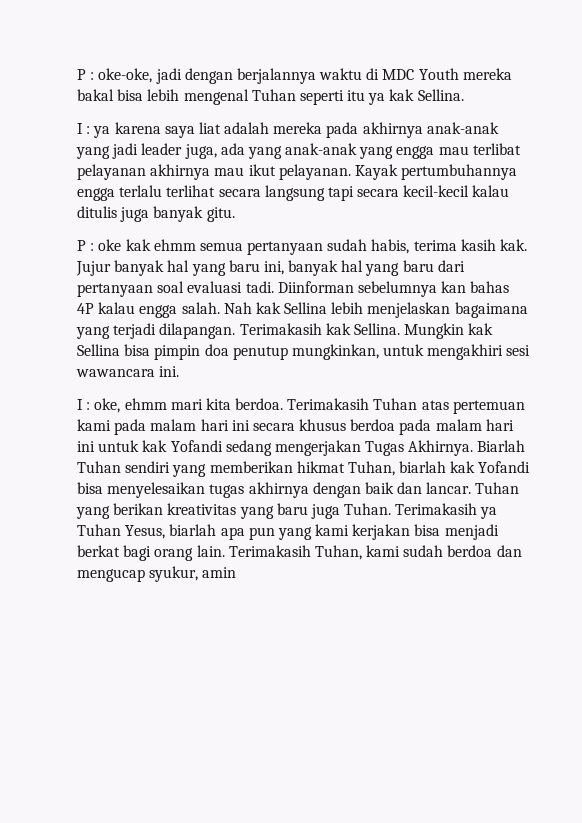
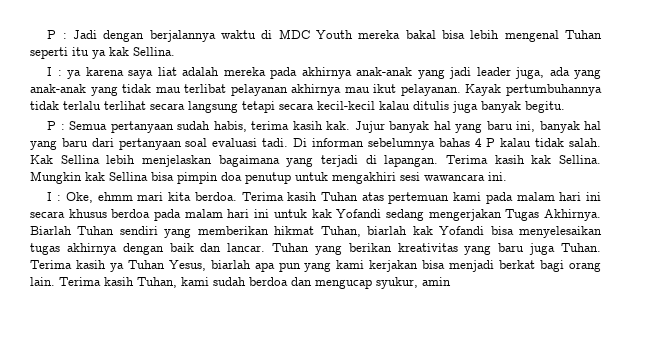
- P : oke-oke, jadi dengan berjalannya waktu di MDC Youth mereka bakal bisa lebih mengenal Tuhan seperti itu ya kak Sellina.
+ P : Jadi dengan berjalannya waktu di MDC Youth mereka bakal bisa lebih mengenal Tuhan seperti itu ya kak Sellina.
- I : ya karena saya liat adalah mereka pada akhirnya anak-anak yang jadi leader juga, ada yang anak-anak yang engga mau terlibat pelayanan akhirnya mau ikut pelayanan.
+ I : ya karena saya liat adalah mereka pada akhirnya anak-anak yang jadi leader juga, ada yang anak-anak yang tidak mau terlibat pelayanan akhirnya mau ikut pelayanan.
- Kayak pertumbuhannya engga terlalu terlihat secara langsung tapi secara kecil-kecil kalau ditulis juga banyak gitu.
- P : oke kak ehmm semua pertanyaan sudah habis, terima kasih kak.
+ Kayak pertumbuhannya tidak terlalu terlihat secara langsung tetapi secara kecil-kecil kalau ditulis juga banyak begitu.
+ P : Semua pertanyaan sudah habis, terima kasih kak.
- Diinforman sebelumnya kan bahas 4P kalau engga salah. Nah kak Sellina lebih menjelaskan bagaimana yang terjadi dilapangan. Terimakasih kak Sellina.
+ Di informan sebelumnya bahas 4 P kalau tidak salah. Kak Sellina lebih menjelaskan bagaimana yang terjadi di lapangan. Terima kasih kak Sellina.
- Mungkin kak Sellina bisa pimpin doa penutup mungkinkan, untuk mengakhiri sesi wawancara ini.
+ Mungkin kak Sellina bisa pimpin doa penutup untuk mengakhiri sesi wawancara ini.
- I : oke, ehmm mari kita berdoa.
+ I : Oke, ehmm mari kita berdoa.
- Terimakasih Tuhan atas pertemuan kami pada malam hari ini secara khusus berdoa pada malam hari ini untuk kak Yofandi sedang mengerjakan Tugas Akhirnya.
+ Terima kasih Tuhan atas pertemuan kami pada malam hari ini secara khusus berdoa pada malam hari ini untuk kak Yofandi sedang mengerjakan Tugas Akhirnya.
- Terimakasih ya Tuhan Yesus, biarlah apa pun yang kami kerjakan bisa menjadi berkat bagi orang lain.
+ Terima kasih ya Tuhan Yesus, biarlah apa pun yang kami kerjakan bisa menjadi berkat bagi orang lain.
- Terimakasih Tuhan, kami sudah berdoa dan mengucap syukur, amin
+ Terima kasih Tuhan, kami sudah berdoa dan mengucap syukur, amin

